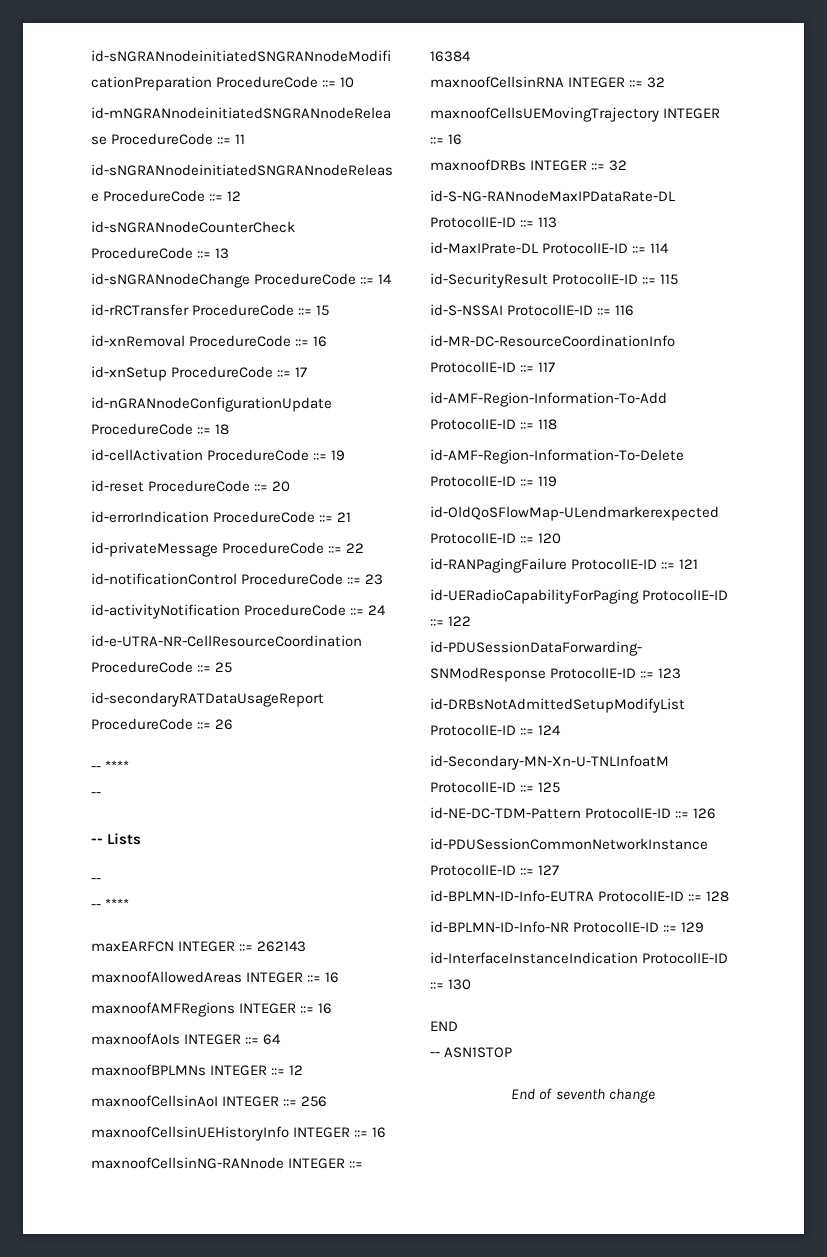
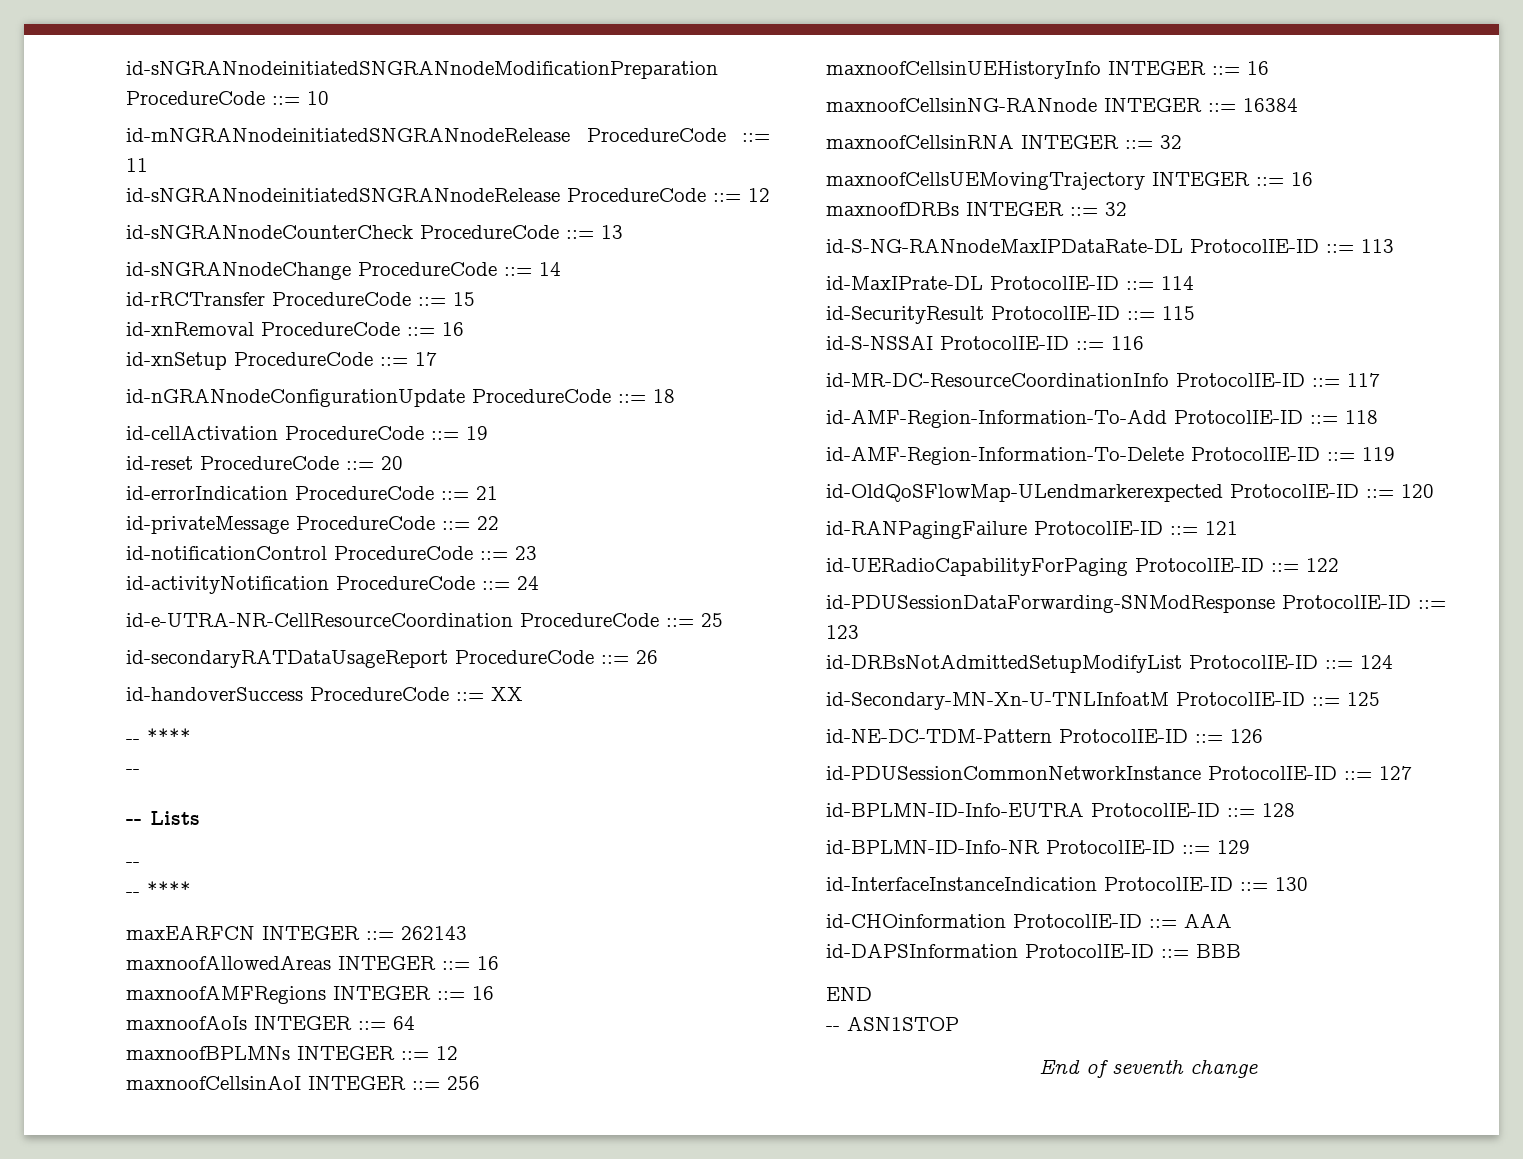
+ id-handoverSuccess ProcedureCode ::= XX
+ id-CHOinformation ProtocolIE-ID ::= AAA
+ id-DAPSInformation ProtocolIE-ID ::= BBB

